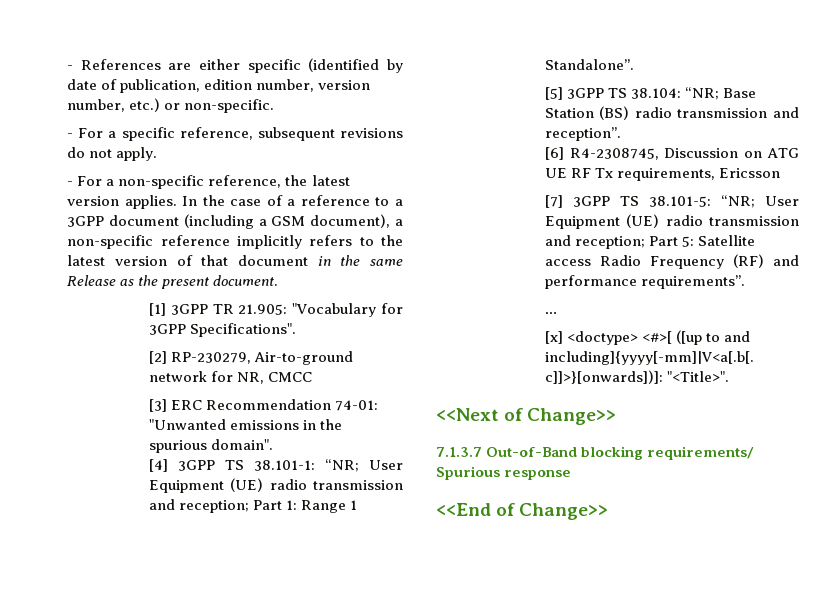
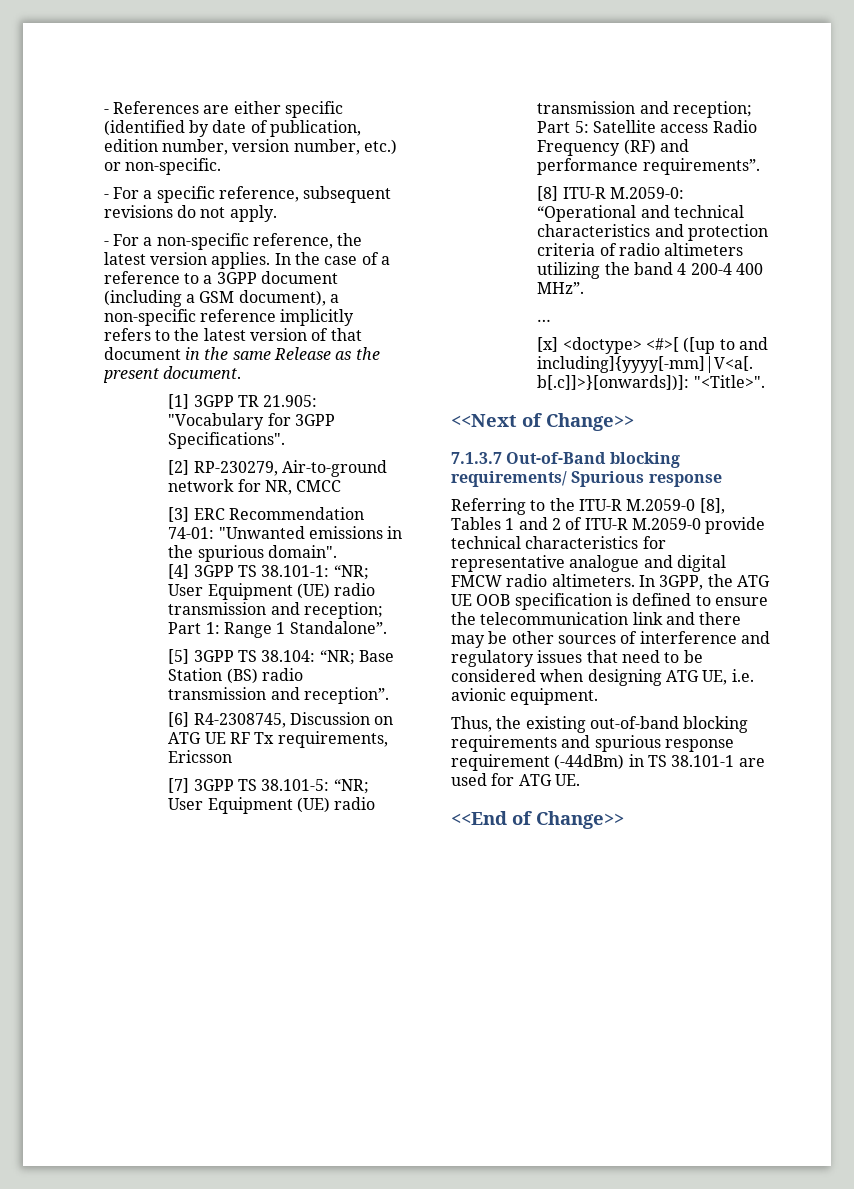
+ [8] ITU-R M.2059-0: “Operational and technical characteristics and protection criteria of radio altimeters utilizing the band 4 200-4 400 MHz”.
+ Referring to the ITU-R M.2059-0 [8], Tables 1 and 2 of ITU-R M.2059-0 provide technical characteristics for representative analogue and digital FMCW radio altimeters. In 3GPP, the ATG UE OOB specification is defined to ensure the telecommunication link and there may be other sources of interference and regulatory issues that need to be considered when designing ATG UE, i.e. avionic equipment.
+ Thus, the existing out-of-band blocking requirements and spurious response requirement (-44dBm) in TS 38.101-1 are used for ATG UE.

